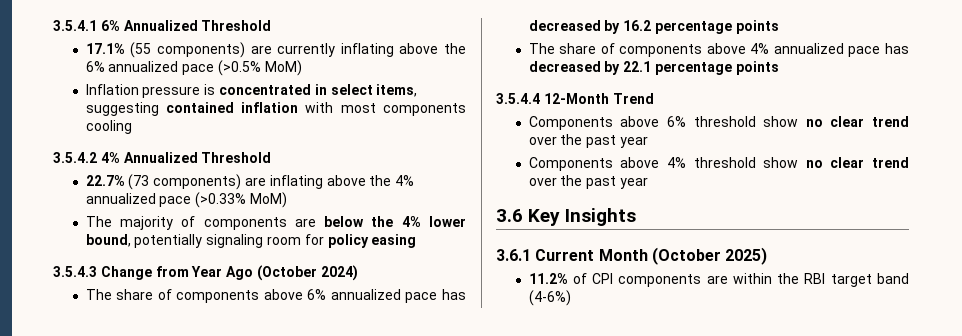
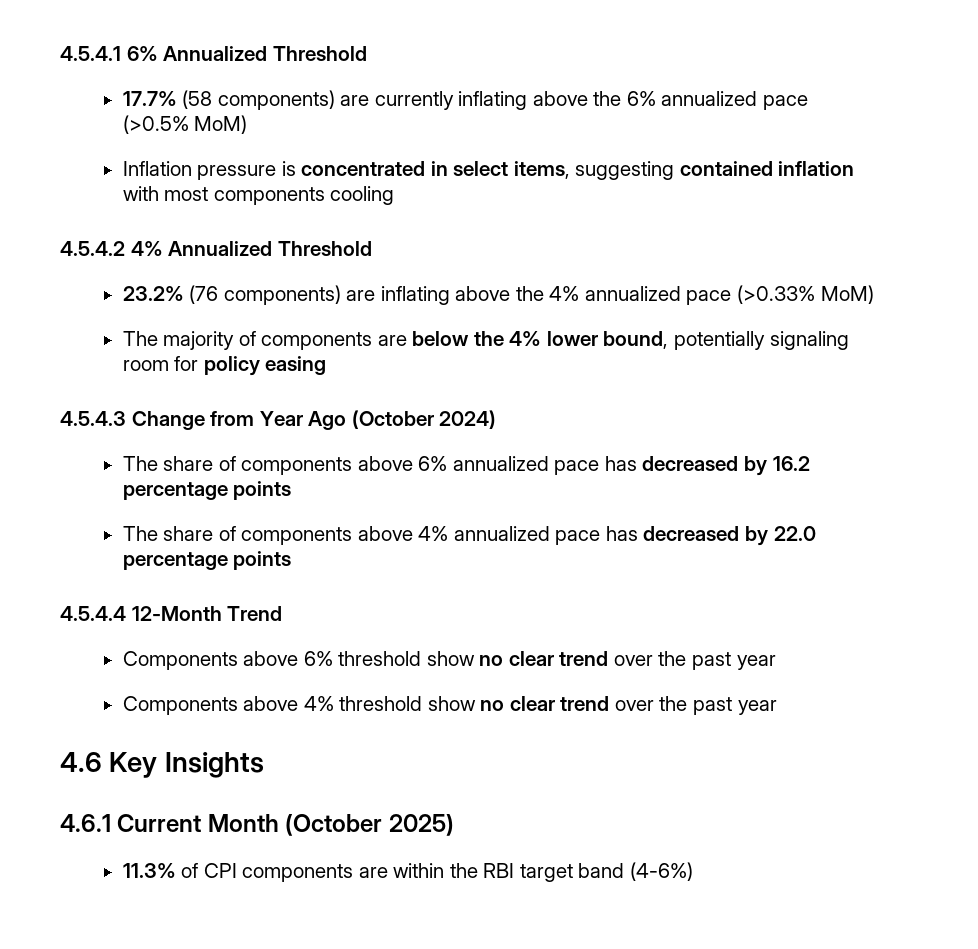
- 3.5.4.1 6% Annualized Threshold
+ 4.5.4.1 6% Annualized Threshold
- 17.1% (55 components) are currently inflating above the 6% annualized pace (>0.5% MoM)
+ 17.7% (58 components) are currently inflating above the 6% annualized pace (>0.5% MoM)
- 3.5.4.2 4% Annualized Threshold
+ 4.5.4.2 4% Annualized Threshold
- 22.7% (73 components) are inflating above the 4% annualized pace (>0.33% MoM)
+ 23.2% (76 components) are inflating above the 4% annualized pace (>0.33% MoM)
- 3.5.4.3 Change from Year Ago (October 2024)
+ 4.5.4.3 Change from Year Ago (October 2024)
- The share of components above 4% annualized pace has decreased by 22.1 percentage points
- 3.5.4.4 12-Month Trend
+ The share of components above 4% annualized pace has decreased by 22.0 percentage points
+ 4.5.4.4 12-Month Trend
- 3.6 Key Insights
+ 4.6 Key Insights
- 3.6.1 Current Month (October 2025)
+ 4.6.1 Current Month (October 2025)
- 11.2% of CPI components are within the RBI target band (4-6%)
+ 11.3% of CPI components are within the RBI target band (4-6%)

